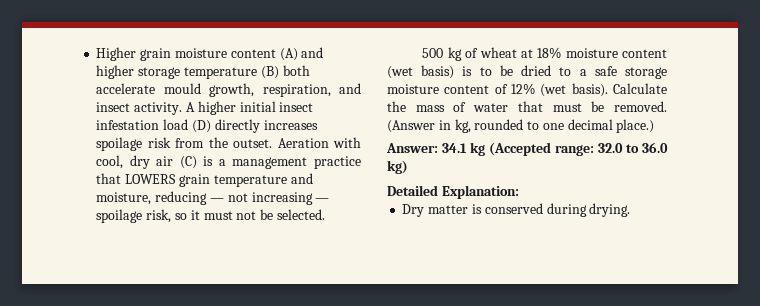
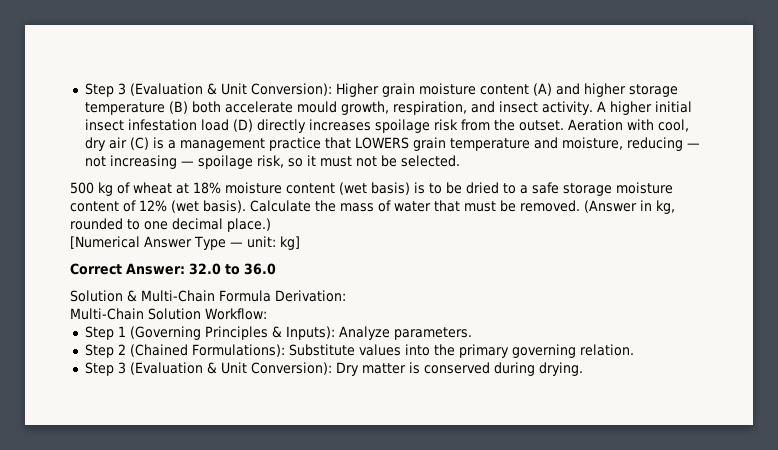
- Higher grain moisture content (A) and higher storage temperature (B) both accelerate mould growth, respiration, and insect activity.
+ Step 3 (Evaluation & Unit Conversion): Higher grain moisture content (A) and higher storage temperature (B) both accelerate mould growth, respiration, and insect activity.
- Answer: 34.1 kg (Accepted range: 32.0 to 36.0 kg)
- Detailed Explanation:
- Dry matter is conserved during drying.
+ [Numerical Answer Type — unit: kg]
+ Correct Answer: 32.0 to 36.0
+ Solution & Multi-Chain Formula Derivation:
+ Multi-Chain Solution Workflow:
+ Step 1 (Governing Principles & Inputs): Analyze parameters.
+ Step 2 (Chained Formulations): Substitute values into the primary governing relation.
+ Step 3 (Evaluation & Unit Conversion): Dry matter is conserved during drying.

